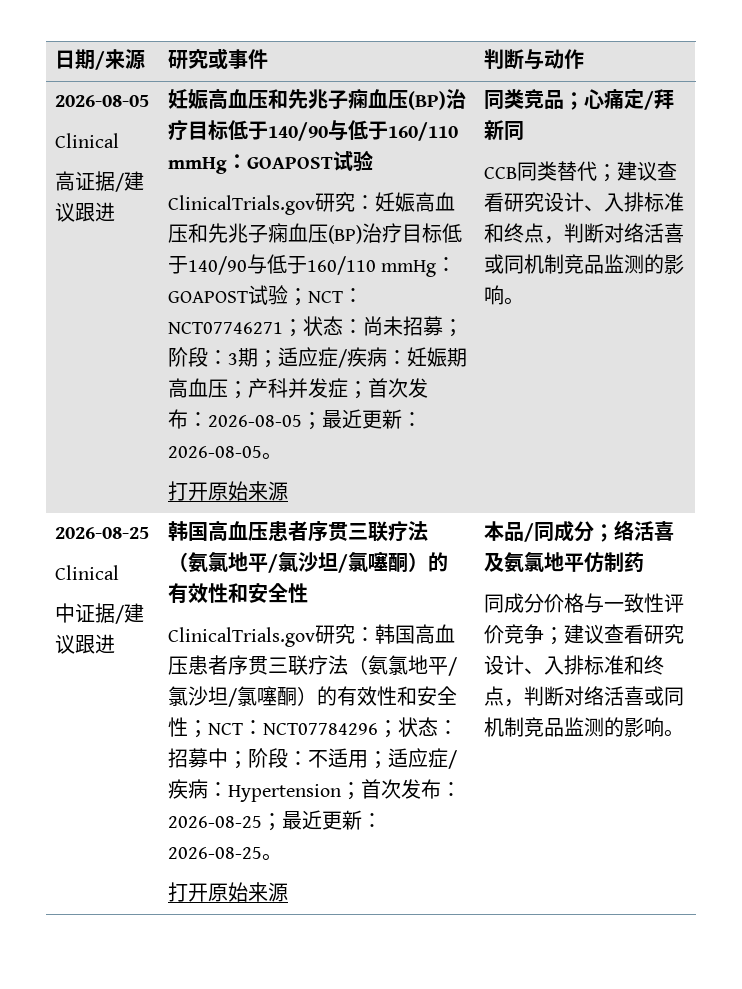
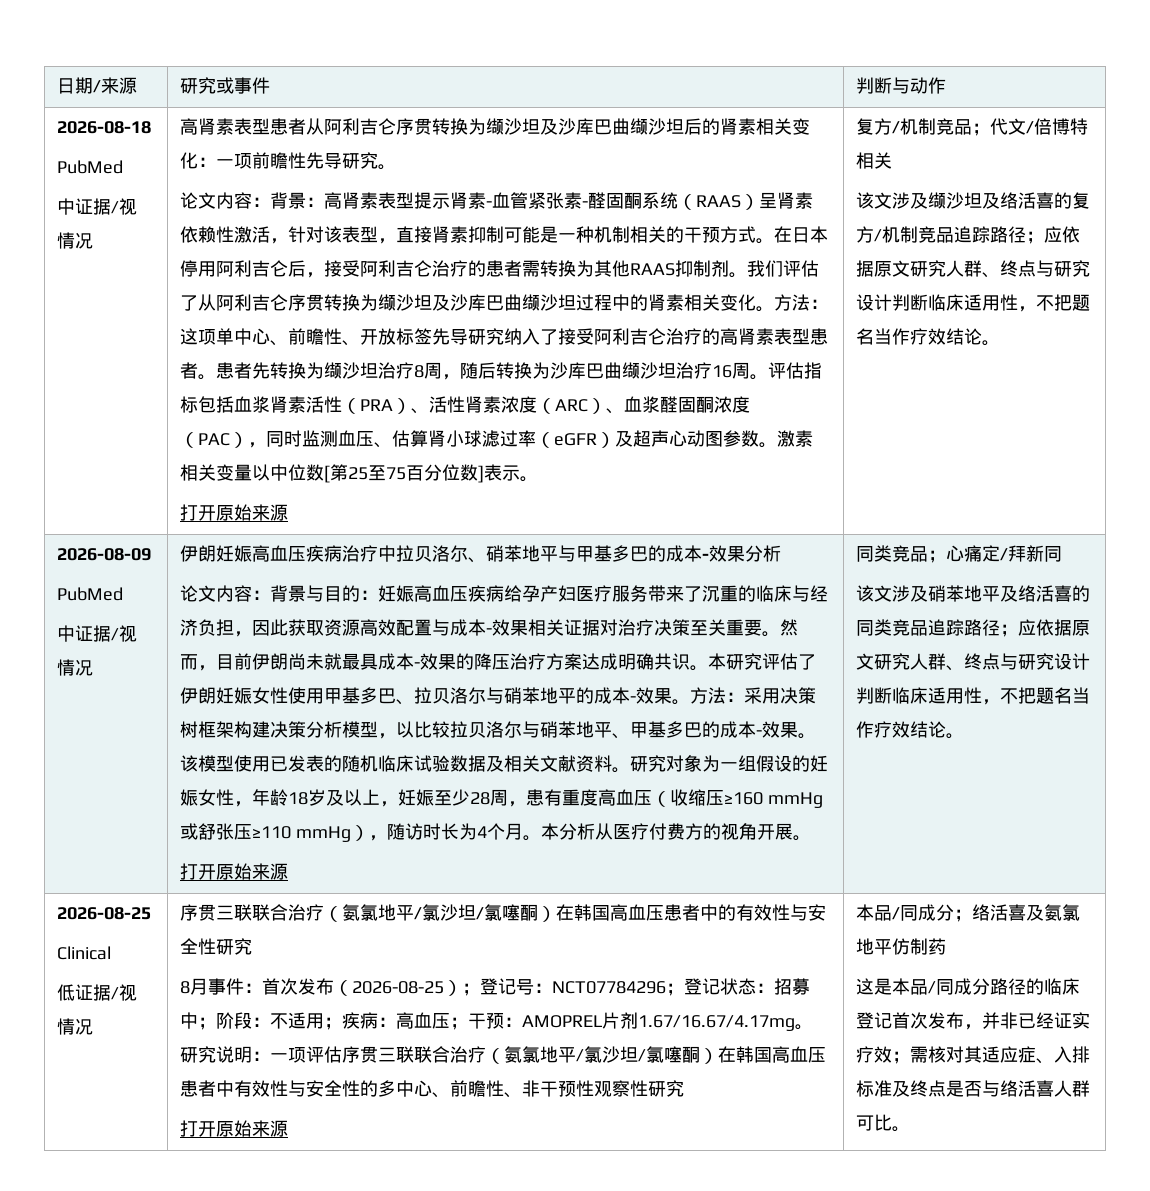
  日期/来源 | 研究或事件 | 判断与动作
- 2026-08-05
- Clinical
- 高证据/建议跟进 | 妊娠高血压和先兆子痫血压(BP)治疗目标低于140/90与低于160/110 mmHg：GOAPOST试验
- ClinicalTrials.gov研究：妊娠高血压和先兆子痫血压(BP)治疗目标低于140/90与低于160/110 mmHg：GOAPOST试验；NCT：NCT07746271；状态：尚未招募；阶段：3期；适应症/疾病：妊娠期高血压；产科并发症；首次发布：2026-08-05；最近更新：2026-08-05。
+ 2026-08-18
+ PubMed
+ 中证据/视情况 | 高肾素表型患者从阿利吉仑序贯转换为缬沙坦及沙库巴曲缬沙坦后的肾素相关变化：一项前瞻性先导研究。
+ 论文内容：背景：高肾素表型提示肾素-血管紧张素-醛固酮系统（RAAS）呈肾素依赖性激活，针对该表型，直接肾素抑制可能是一种机制相关的干预方式。在日本停用阿利吉仑后，接受阿利吉仑治疗的患者需转换为其他RAAS抑制剂。我们评估了从阿利吉仑序贯转换为缬沙坦及沙库巴曲缬沙坦过程中的肾素相关变化。方法：这项单中心、前瞻性、开放标签先导研究纳入了接受阿利吉仑治疗的高肾素表型患者。患者先转换为缬沙坦治疗8周，随后转换为沙库巴曲缬沙坦治疗16周。评估指标包括血浆肾素活性（PRA）、活性肾素浓度（ARC）、血浆醛固酮浓度（PAC），同时监测血压、估算肾小球滤过率（eGFR）及超声心动图参数。激素相关变量以中位数[第25至75百分位数]表示。
+ 打开原始来源 | 复方/机制竞品；代文/倍博特相关
+ 该文涉及缬沙坦及络活喜的复方/机制竞品追踪路径；应依据原文研究人群、终点与研究设计判断临床适用性，不把题名当作疗效结论。
+ 2026-08-09
+ PubMed
+ 中证据/视情况 | 伊朗妊娠高血压疾病治疗中拉贝洛尔、硝苯地平与甲基多巴的成本-效果分析
+ 论文内容：背景与目的：妊娠高血压疾病给孕产妇医疗服务带来了沉重的临床与经济负担，因此获取资源高效配置与成本-效果相关证据对治疗决策至关重要。然而，目前伊朗尚未就最具成本-效果的降压治疗方案达成明确共识。本研究评估了伊朗妊娠女性使用甲基多巴、拉贝洛尔与硝苯地平的成本-效果。方法：采用决策树框架构建决策分析模型，以比较拉贝洛尔与硝苯地平、甲基多巴的成本-效果。该模型使用已发表的随机临床试验数据及相关文献资料。研究对象为一组假设的妊娠女性，年龄18岁及以上，妊娠至少28周，患有重度高血压（收缩压≥160 mmHg或舒张压≥110 mmHg），随访时长为4个月。本分析从医疗付费方的视角开展。
- CCB同类替代；建议查看研究设计、入排标准和终点，判断对络活喜或同机制竞品监测的影响。
+ 该文涉及硝苯地平及络活喜的同类竞品追踪路径；应依据原文研究人群、终点与研究设计判断临床适用性，不把题名当作疗效结论。
- 中证据/建议跟进 | 韩国高血压患者序贯三联疗法（氨氯地平/氯沙坦/氯噻酮）的有效性和安全性
- ClinicalTrials.gov研究：韩国高血压患者序贯三联疗法（氨氯地平/氯沙坦/氯噻酮）的有效性和安全性；NCT：NCT07784296；状态：招募中；阶段：不适用；适应症/疾病：Hypertension；首次发布：2026-08-25；最近更新：2026-08-25。
+ 低证据/视情况 | 序贯三联联合治疗（氨氯地平/氯沙坦/氯噻酮）在韩国高血压患者中的有效性与安全性研究
+ 8月事件：首次发布（2026-08-25）；登记号：NCT07784296；登记状态：招募中；阶段：不适用；疾病：高血压；干预：AMOPREL片剂1.67/16.67/4.17mg。研究说明：一项评估序贯三联联合治疗（氨氯地平/氯沙坦/氯噻酮）在韩国高血压患者中有效性与安全性的多中心、前瞻性、非干预性观察性研究
- 同成分价格与一致性评价竞争；建议查看研究设计、入排标准和终点，判断对络活喜或同机制竞品监测的影响。
+ 这是本品/同成分路径的临床登记首次发布，并非已经证实疗效；需核对其适应症、入排标准及终点是否与络活喜人群可比。

